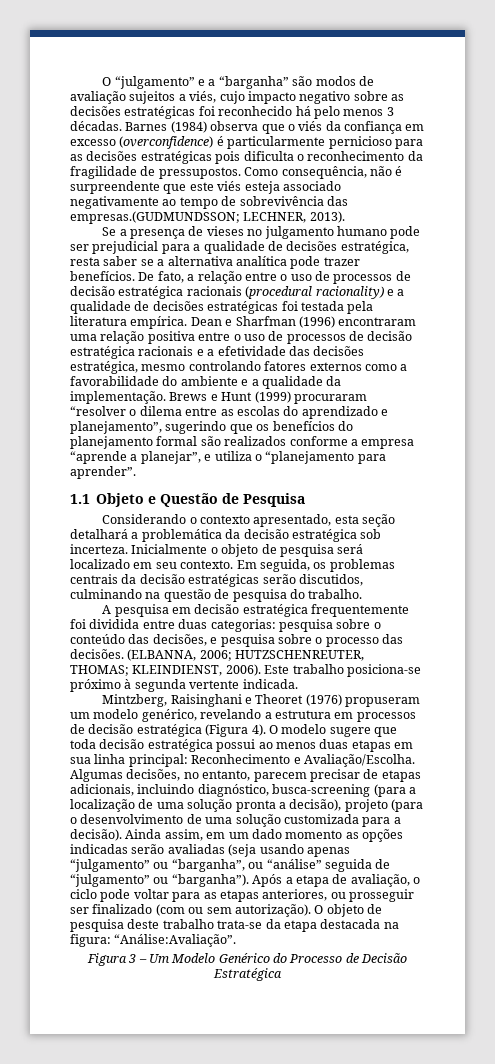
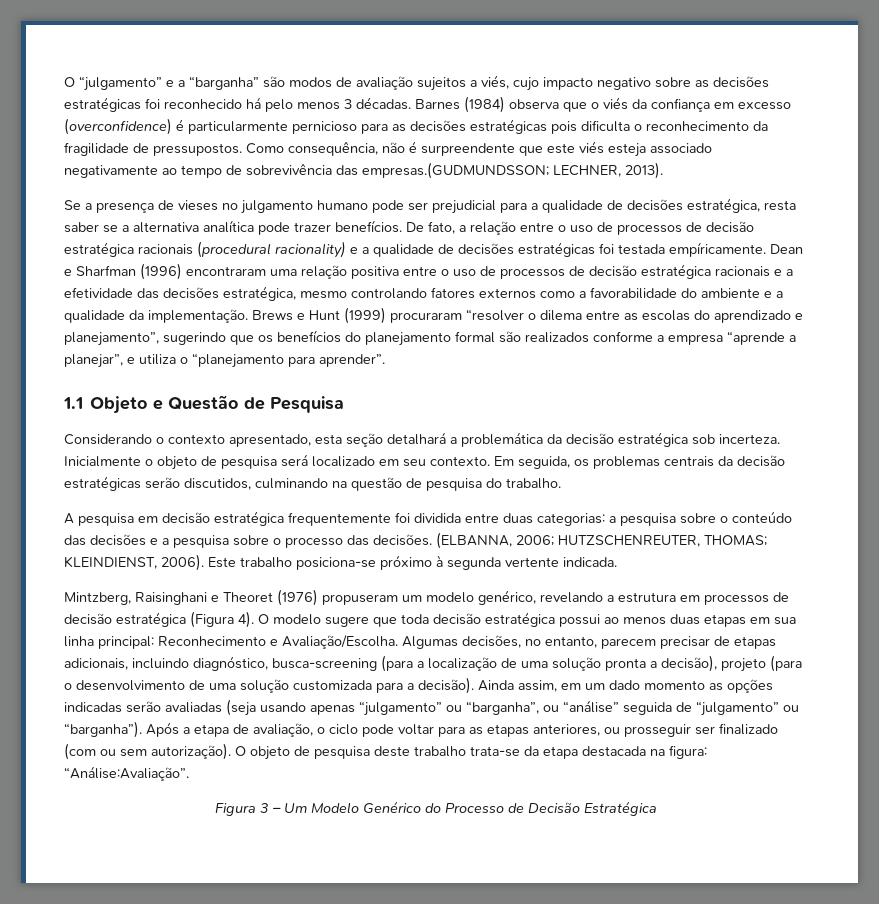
- De fato, a relação entre o uso de processos de decisão estratégica racionais (procedural racionality) e a qualidade de decisões estratégicas foi testada pela literatura empírica.
+ De fato, a relação entre o uso de processos de decisão estratégica racionais (procedural racionality) e a qualidade de decisões estratégicas foi testada empíricamente.
- A pesquisa em decisão estratégica frequentemente foi dividida entre duas categorias: pesquisa sobre o conteúdo das decisões, e pesquisa sobre o processo das decisões.
+ A pesquisa em decisão estratégica frequentemente foi dividida entre duas categorias: a pesquisa sobre o conteúdo das decisões e a pesquisa sobre o processo das decisões.

